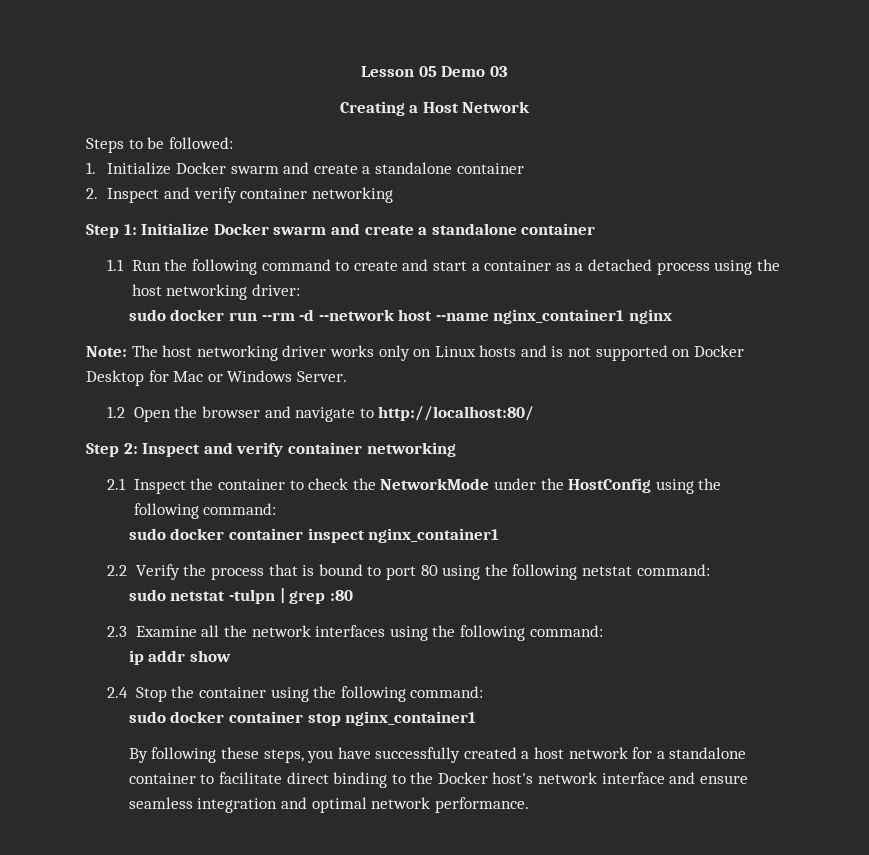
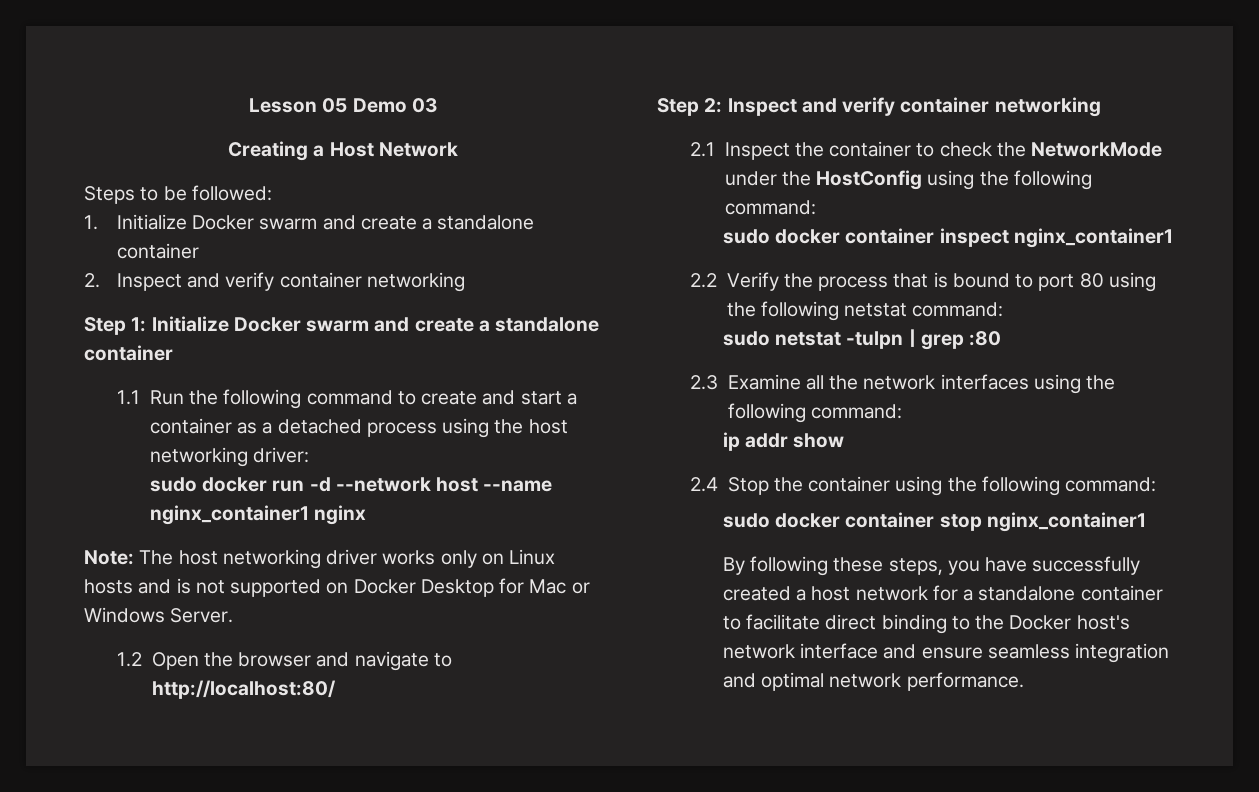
- sudo docker run --rm -d --network host --name nginx_container1 nginx
+ sudo docker run -d --network host --name nginx_container1 nginx

